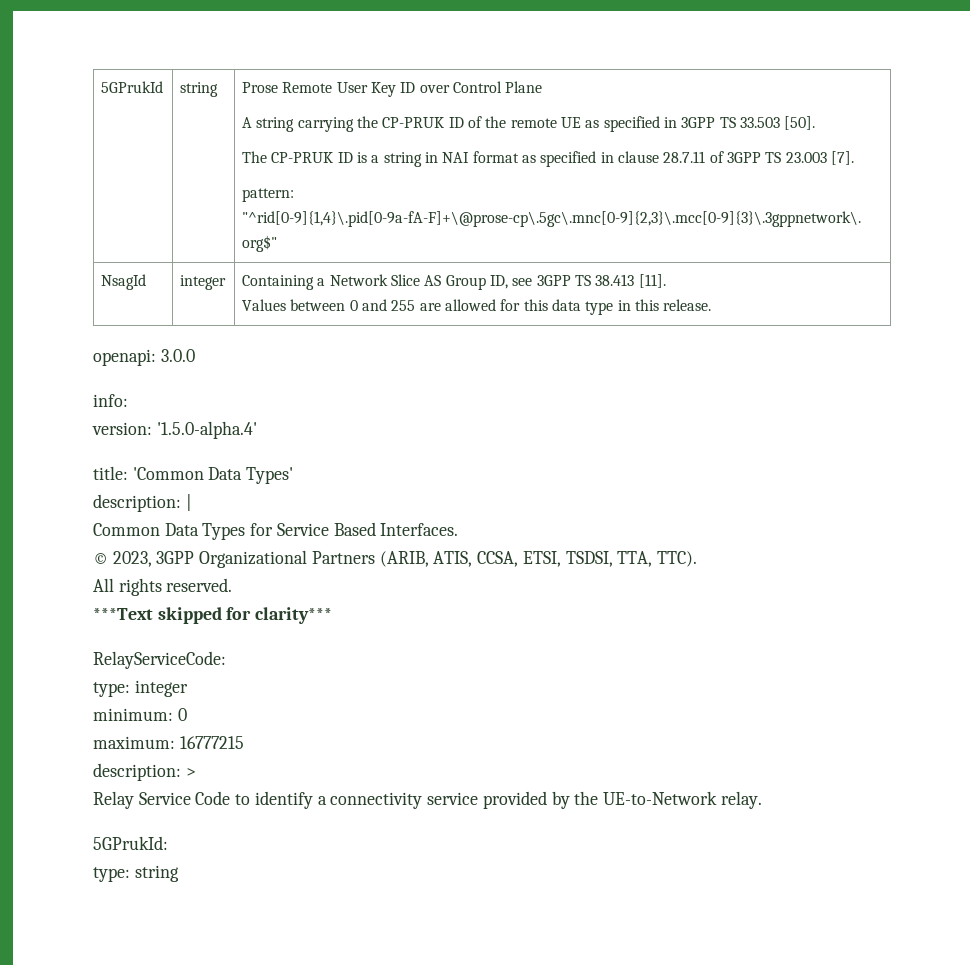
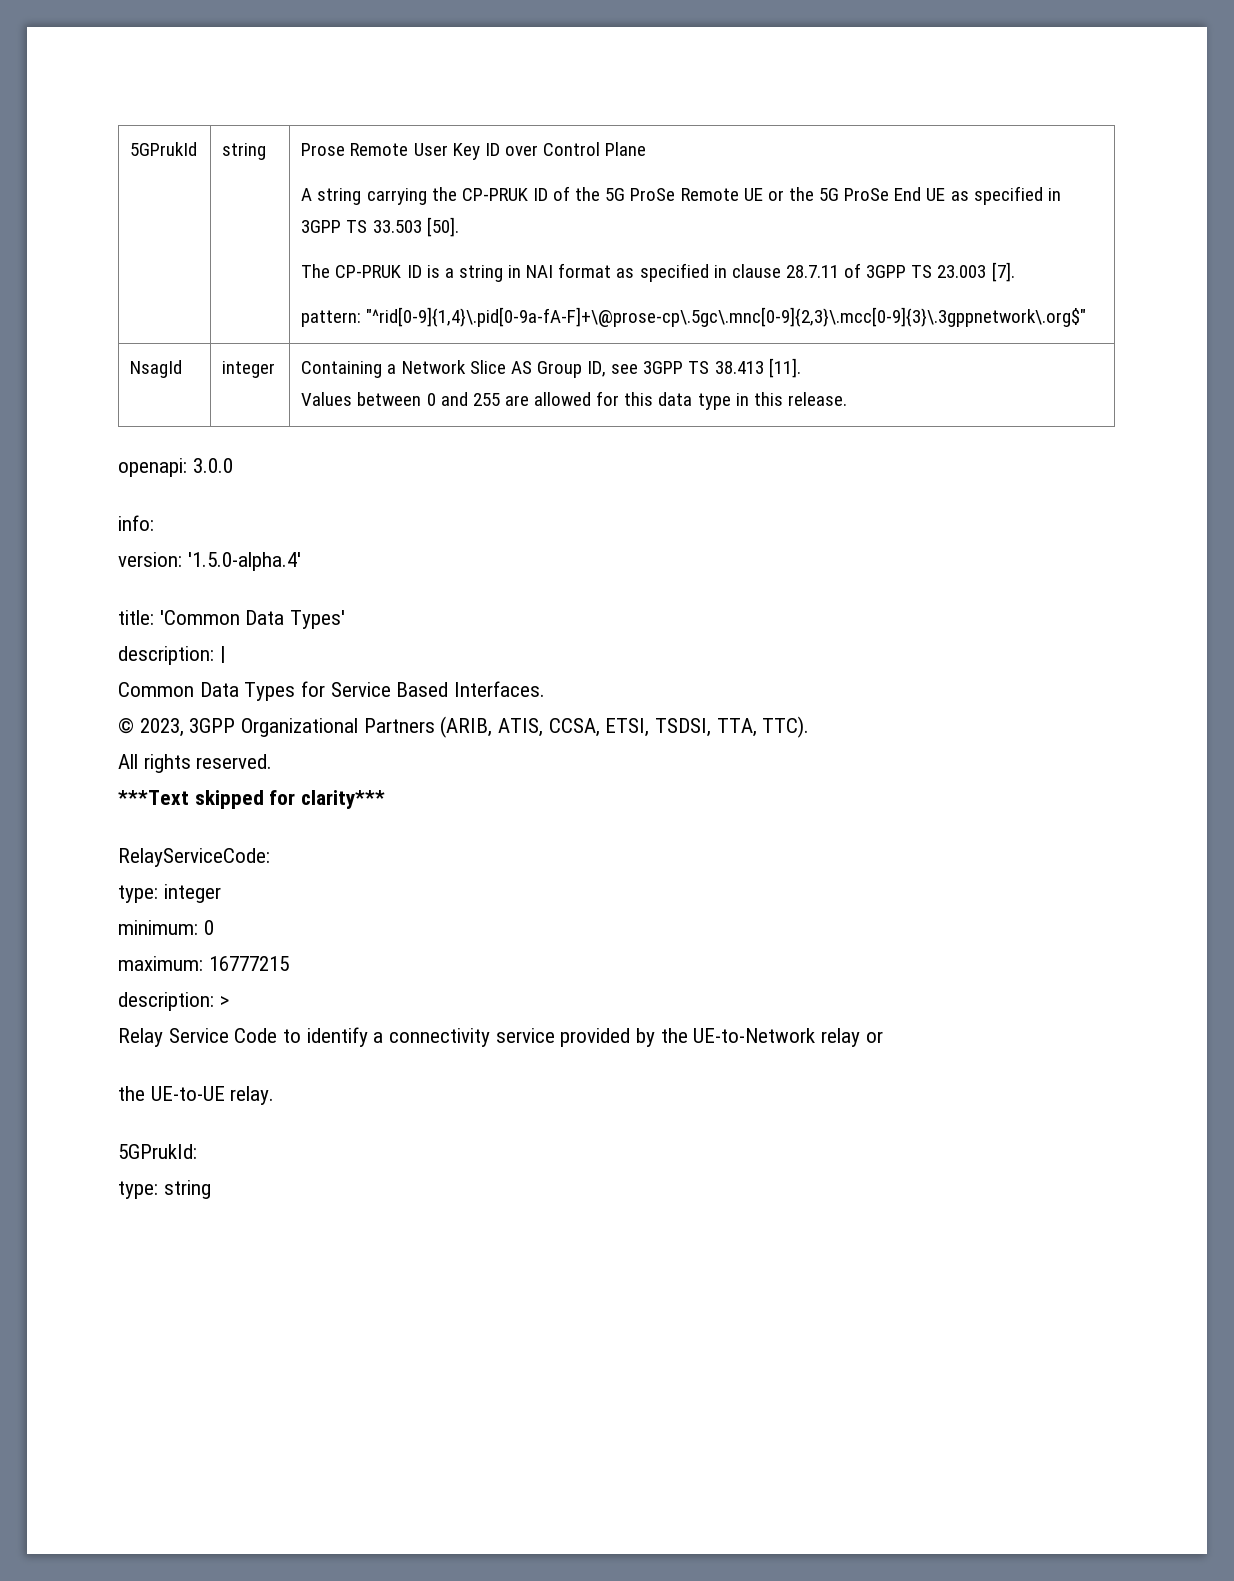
- A string carrying the CP-PRUK ID of the remote UE as specified in 3GPP TS 33.503 [50].
+ A string carrying the CP-PRUK ID of the 5G ProSe Remote UE or the 5G ProSe End UE as specified in 3GPP TS 33.503 [50].
- Relay Service Code to identify a connectivity service provided by the UE-to-Network relay.
+ Relay Service Code to identify a connectivity service provided by the UE-to-Network relay or
+ the UE-to-UE relay.

